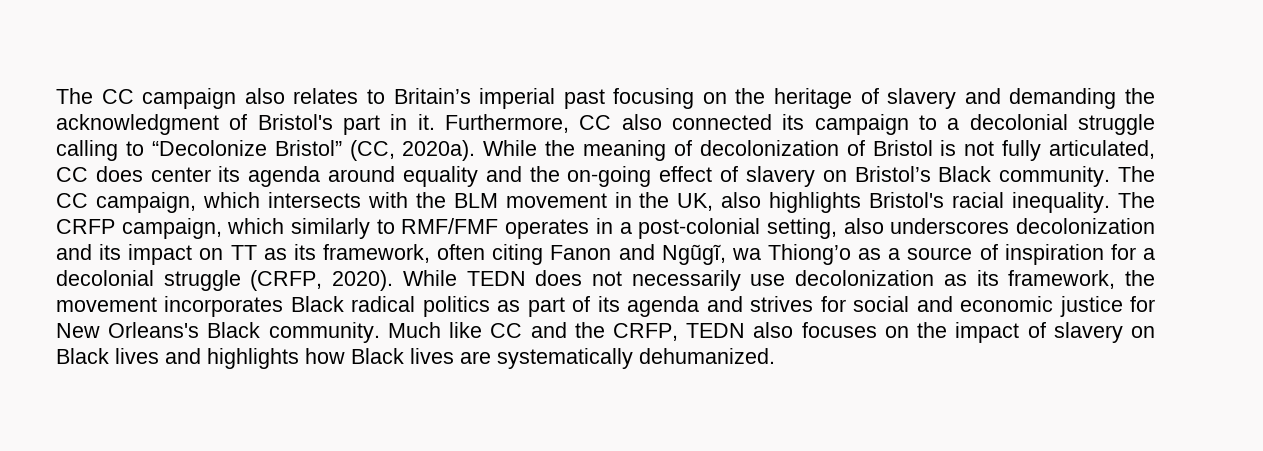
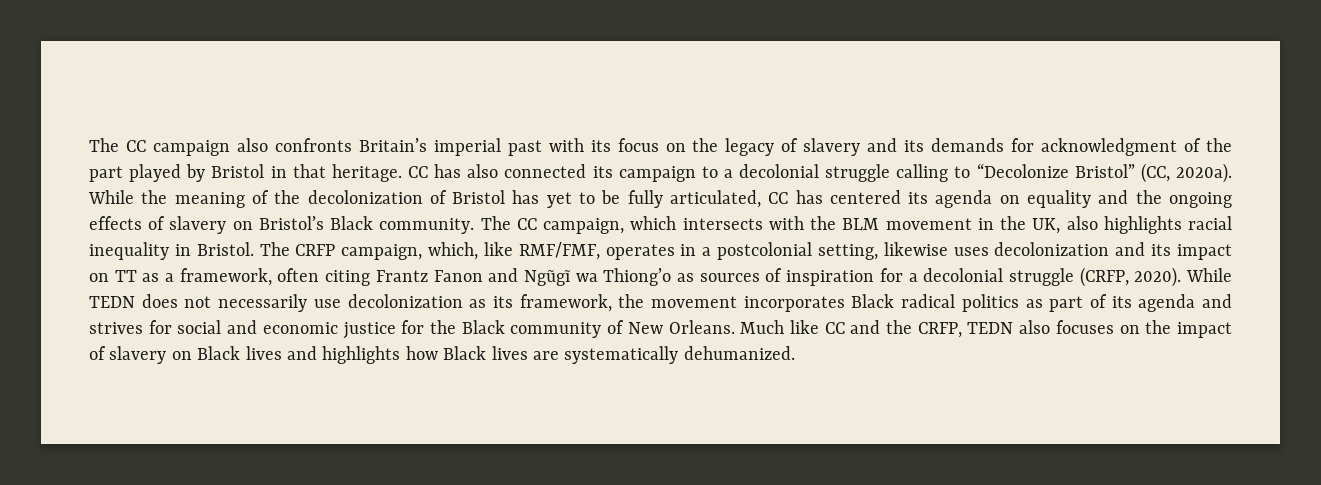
- The CC campaign also relates to Britain’s imperial past focusing on the heritage of slavery and demanding the acknowledgment of Bristol's part in it. Furthermore, CC also connected its campaign to a decolonial struggle calling to “Decolonize Bristol” (CC, 2020a).
+ The CC campaign also confronts Britain’s imperial past with its focus on the legacy of slavery and its demands for acknowledgment of the part played by Bristol in that heritage. CC has also connected its campaign to a decolonial struggle calling to “Decolonize Bristol” (CC, 2020a).
- While the meaning of decolonization of Bristol is not fully articulated, CC does center its agenda around equality and the on-going effect of slavery on Bristol’s Black community.
+ While the meaning of the decolonization of Bristol has yet to be fully articulated, CC has centered its agenda on equality and the ongoing effects of slavery on Bristol’s Black community.
- The CC campaign, which intersects with the BLM movement in the UK, also highlights Bristol's racial inequality. The CRFP campaign, which similarly to RMF/FMF operates in a post-colonial setting, also underscores decolonization and its impact on TT as its framework, often citing Fanon and Ngũgĩ, wa Thiong’o as a source of inspiration for a decolonial struggle (CRFP, 2020).
+ The CC campaign, which intersects with the BLM movement in the UK, also highlights racial inequality in Bristol. The CRFP campaign, which, like RMF/FMF, operates in a postcolonial setting, likewise uses decolonization and its impact on TT as a framework, often citing Frantz Fanon and Ngũgĩ wa Thiong’o as sources of inspiration for a decolonial struggle (CRFP, 2020).
- While TEDN does not necessarily use decolonization as its framework, the movement incorporates Black radical politics as part of its agenda and strives for social and economic justice for New Orleans's Black community.
+ While TEDN does not necessarily use decolonization as its framework, the movement incorporates Black radical politics as part of its agenda and strives for social and economic justice for the Black community of New Orleans.

